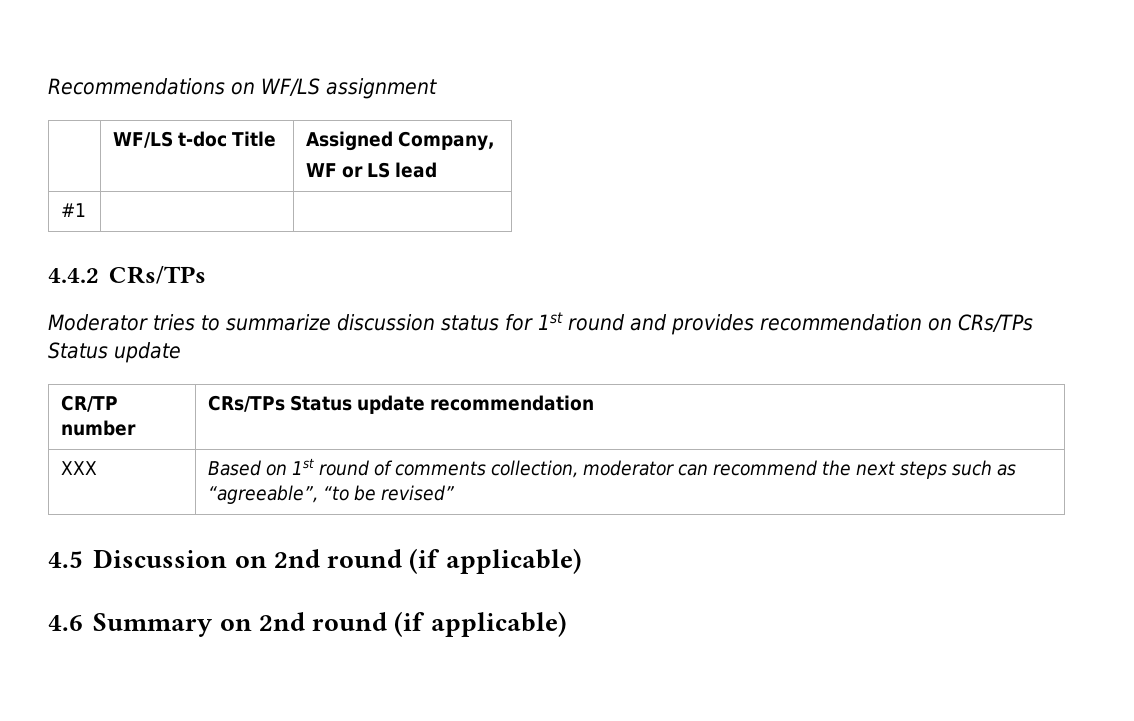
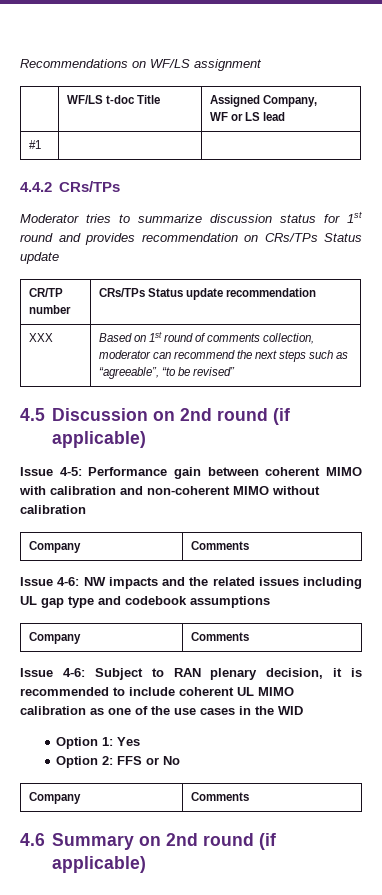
+ Issue 4-5: Performance gain between coherent MIMO with calibration and non-coherent MIMO without calibration
+ Company | Comments
+ Issue 4-6: NW impacts and the related issues including UL gap type and codebook assumptions
+ Company | Comments
+ Issue 4-6: Subject to RAN plenary decision, it is recommended to include coherent UL MIMO calibration as one of the use cases in the WID
+ Option 1: Yes
+ Option 2: FFS or No
+ Company | Comments

